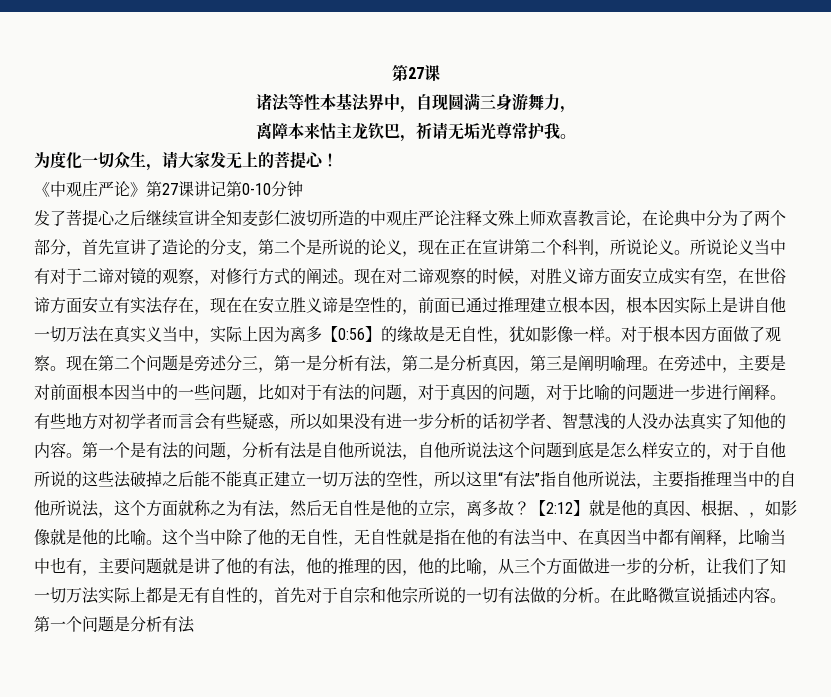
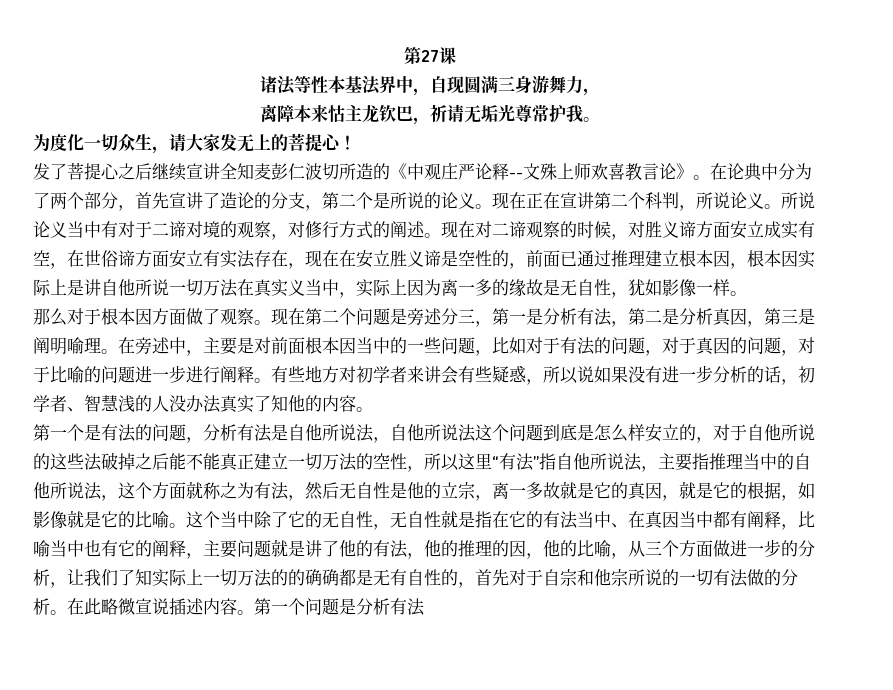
- 《中观庄严论》第27课讲记第0-10分钟
- 发了菩提心之后继续宣讲全知麦彭仁波切所造的中观庄严论注释文殊上师欢喜教言论，在论典中分为了两个部分，首先宣讲了造论的分支，第二个是所说的论义，现在正在宣讲第二个科判，所说论义。
+ 发了菩提心之后继续宣讲全知麦彭仁波切所造的《中观庄严论释--文殊上师欢喜教言论》。在论典中分为了两个部分，首先宣讲了造论的分支，第二个是所说的论义。现在正在宣讲第二个科判，所说论义。
- 所说论义当中有对于二谛对镜的观察，对修行方式的阐述。
+ 所说论义当中有对于二谛对境的观察，对修行方式的阐述。
- 现在对二谛观察的时候，对胜义谛方面安立成实有空，在世俗谛方面安立有实法存在，现在在安立胜义谛是空性的，前面已通过推理建立根本因，根本因实际上是讲自他一切万法在真实义当中，实际上因为离多【0:56】的缘故是无自性，犹如影像一样。对于根本因方面做了观察。
+ 现在对二谛观察的时候，对胜义谛方面安立成实有空，在世俗谛方面安立有实法存在，现在在安立胜义谛是空性的，前面已通过推理建立根本因，根本因实际上是讲自他所说一切万法在真实义当中，实际上因为离一多的缘故是无自性，犹如影像一样。
+ 那么对于根本因方面做了观察。
- 有些地方对初学者而言会有些疑惑，所以如果没有进一步分析的话初学者、智慧浅的人没办法真实了知他的内容。第一个是有法的问题，分析有法是自他所说法，自他所说法这个问题到底是怎么样安立的，对于自他所说的这些法破掉之后能不能真正建立一切万法的空性，所以这里“有法”指自他所说法，主要指推理当中的自他所说法，这个方面就称之为有法，然后无自性是他的立宗，离多故？【2:12】就是他的真因、根据、，如影像就是他的比喻。
+ 有些地方对初学者来讲会有些疑惑，所以说如果没有进一步分析的话，初学者、智慧浅的人没办法真实了知他的内容。
+ 第一个是有法的问题，分析有法是自他所说法，自他所说法这个问题到底是怎么样安立的，对于自他所说的这些法破掉之后能不能真正建立一切万法的空性，所以这里“有法”指自他所说法，主要指推理当中的自他所说法，这个方面就称之为有法，然后无自性是他的立宗，离一多故就是它的真因，就是它的根据，如影像就是它的比喻。
- 这个当中除了他的无自性，无自性就是指在他的有法当中、在真因当中都有阐释，比喻当中也有，主要问题就是讲了他的有法，他的推理的因，他的比喻，从三个方面做进一步的分析，让我们了知一切万法实际上都是无有自性的，首先对于自宗和他宗所说的一切有法做的分析。
+ 这个当中除了它的无自性，无自性就是指在它的有法当中、在真因当中都有阐释，比喻当中也有它的阐释，主要问题就是讲了他的有法，他的推理的因，他的比喻，从三个方面做进一步的分析，让我们了知实际上一切万法的的确确都是无有自性的，首先对于自宗和他宗所说的一切有法做的分析。

